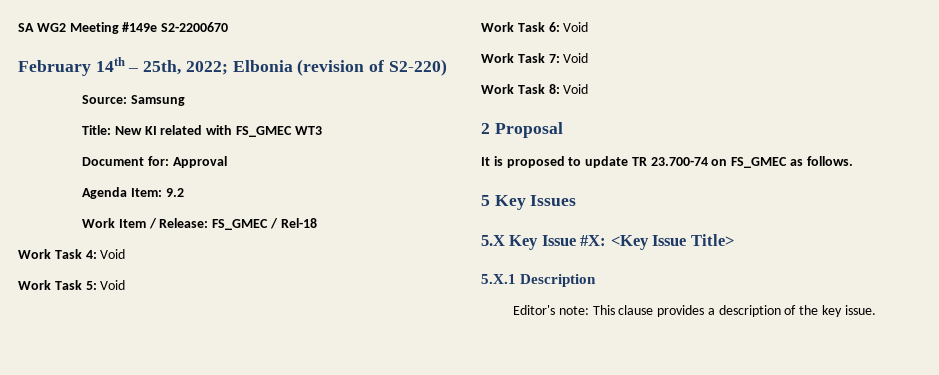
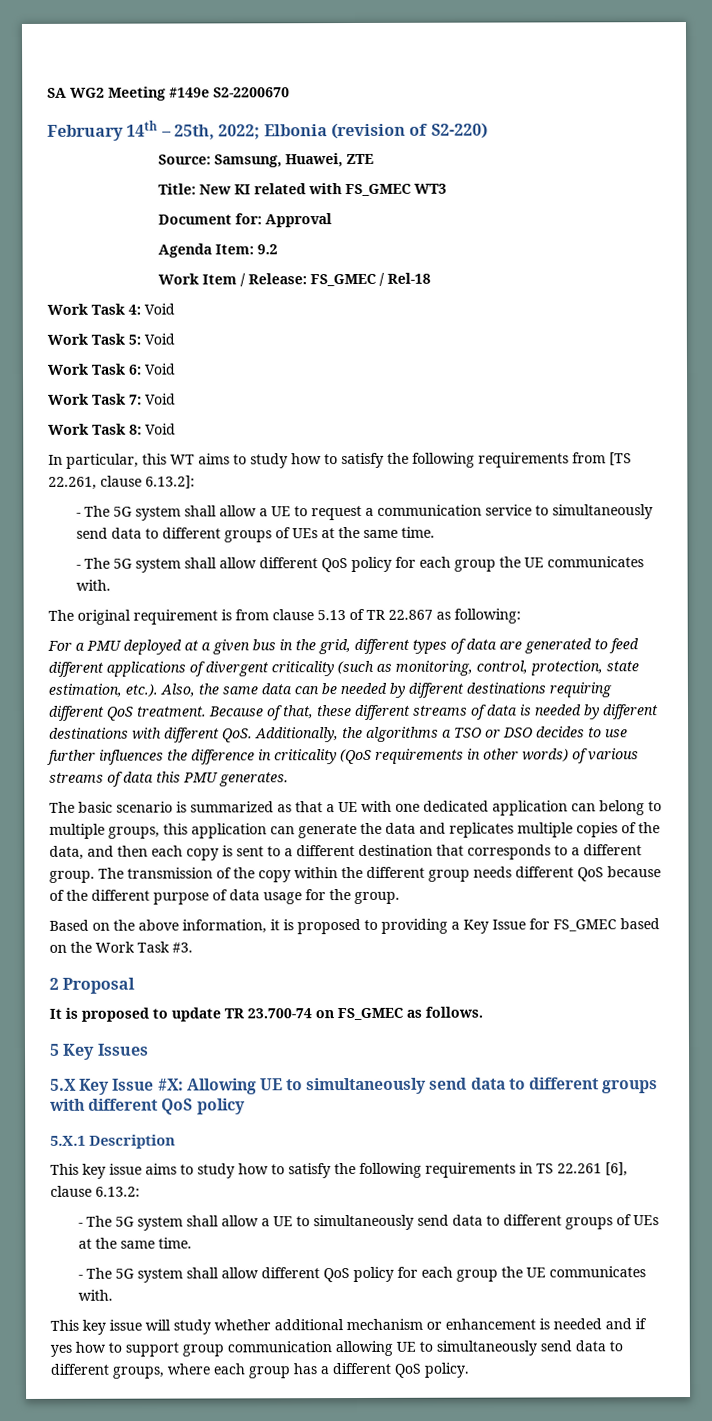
- Source: Samsung
+ Source: Samsung, Huawei, ZTE
+ In particular, this WT aims to study how to satisfy the following requirements from [TS 22.261, clause 6.13.2]:
+ - The 5G system shall allow a UE to request a communication service to simultaneously send data to different groups of UEs at the same time.
+ - The 5G system shall allow different QoS policy for each group the UE communicates with.
+ The original requirement is from clause 5.13 of TR 22.867 as following:
+ For a PMU deployed at a given bus in the grid, different types of data are generated to feed different applications of divergent criticality (such as monitoring, control, protection, state estimation, etc.). Also, the same data can be needed by different destinations requiring different QoS treatment. Because of that, these different streams of data is needed by different destinations with different QoS. Additionally, the algorithms a TSO or DSO decides to use further influences the difference in criticality (QoS requirements in other words) of various streams of data this PMU generates.
+ The basic scenario is summarized as that a UE with one dedicated application can belong to multiple groups, this application can generate the data and replicates multiple copies of the data, and then each copy is sent to a different destination that corresponds to a different group. The transmission of the copy within the different group needs different QoS because of the different purpose of data usage for the group.
+ Based on the above information, it is proposed to providing a Key Issue for FS_GMEC based on the Work Task #3.
- 5.X Key Issue #X: <Key Issue Title>
+ 5.X Key Issue #X: Allowing UE to simultaneously send data to different groups with different QoS policy
  5.X.1 Description
- Editor's note: This clause provides a description of the key issue.
+ This key issue aims to study how to satisfy the following requirements in TS 22.261 [6], clause 6.13.2:
+ - The 5G system shall allow a UE to simultaneously send data to different groups of UEs at the same time.
+ - The 5G system shall allow different QoS policy for each group the UE communicates with.
+ This key issue will study whether additional mechanism or enhancement is needed and if yes how to support group communication allowing UE to simultaneously send data to different groups, where each group has a different QoS policy.

